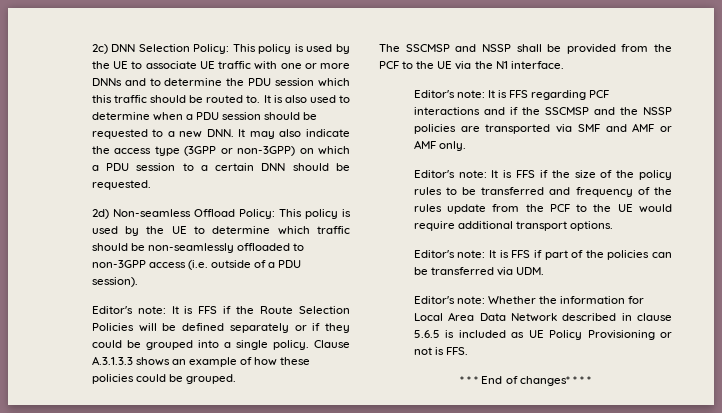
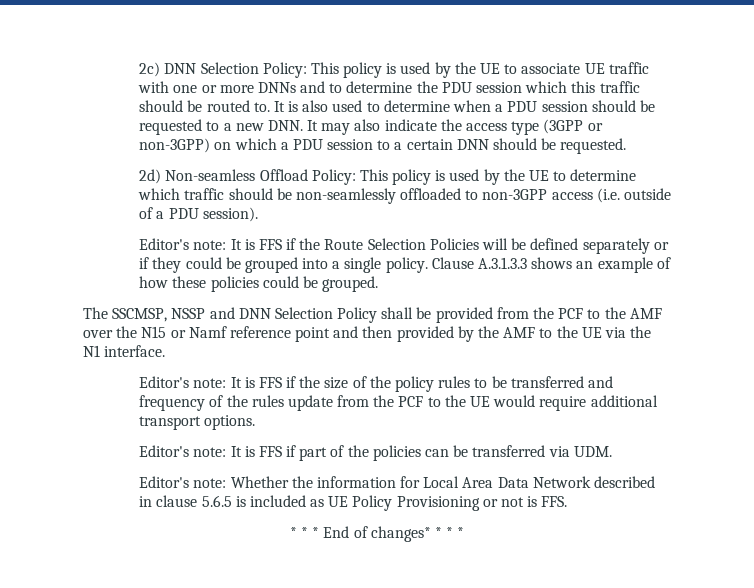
- The SSCMSP and NSSP shall be provided from the PCF to the UE via the N1 interface.
+ The SSCMSP, NSSP and DNN Selection Policy shall be provided from the PCF to the AMF over the N15 or Namf reference point and then provided by the AMF to the UE via the N1 interface.
- Editor's note: It is FFS regarding PCF interactions and if the SSCMSP and the NSSP policies are transported via SMF and AMF or AMF only.

